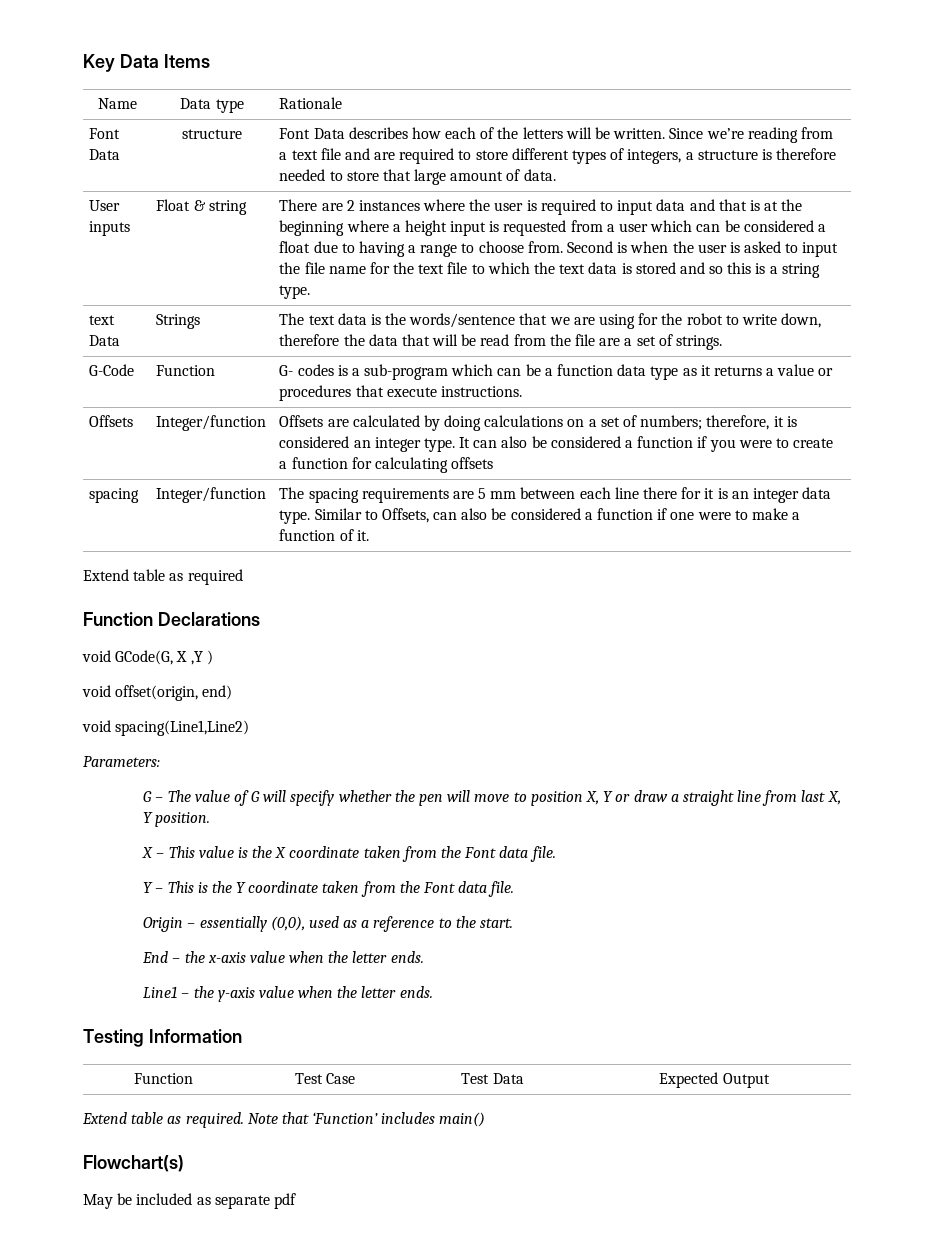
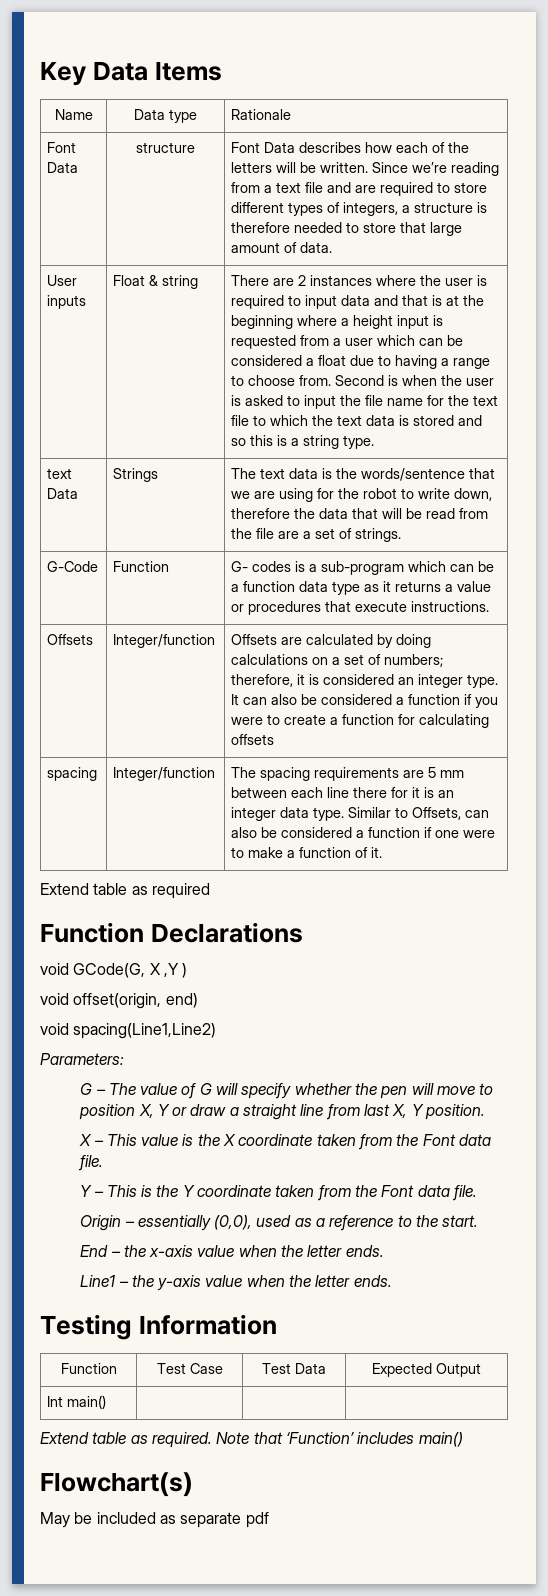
+ Int main() | | |

